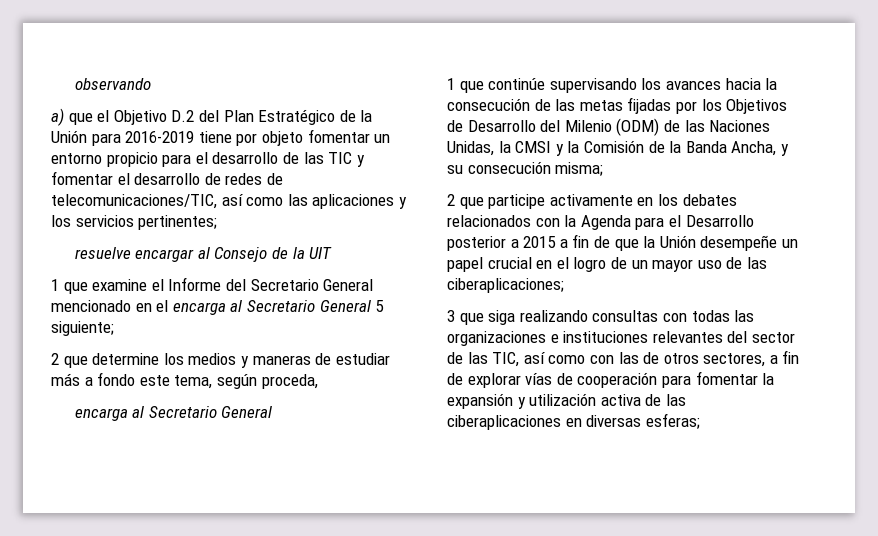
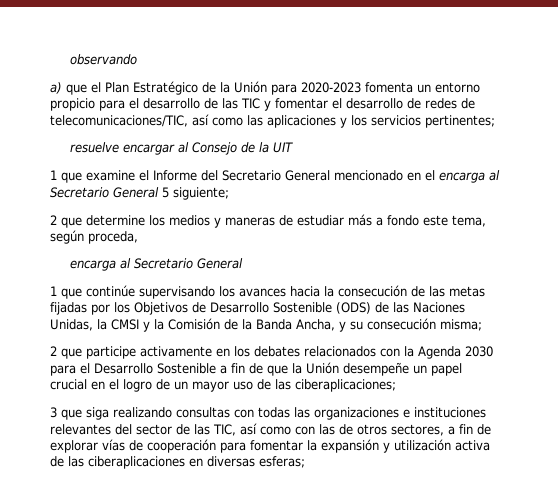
- a) que el Objetivo D.2 del Plan Estratégico de la Unión para 2016-2019 tiene por objeto fomentar un entorno propicio para el desarrollo de las TIC y fomentar el desarrollo de redes de telecomunicaciones/TIC, así como las aplicaciones y los servicios pertinentes;
+ a) que el Plan Estratégico de la Unión para 2020-2023 fomenta un entorno propicio para el desarrollo de las TIC y fomentar el desarrollo de redes de telecomunicaciones/TIC, así como las aplicaciones y los servicios pertinentes;
- 1 que continúe supervisando los avances hacia la consecución de las metas fijadas por los Objetivos de Desarrollo del Milenio (ODM) de las Naciones Unidas, la CMSI y la Comisión de la Banda Ancha, y su consecución misma;
+ 1 que continúe supervisando los avances hacia la consecución de las metas fijadas por los Objetivos de Desarrollo Sostenible (ODS) de las Naciones Unidas, la CMSI y la Comisión de la Banda Ancha, y su consecución misma;
- 2 que participe activamente en los debates relacionados con la Agenda para el Desarrollo posterior a 2015 a fin de que la Unión desempeñe un papel crucial en el logro de un mayor uso de las ciberaplicaciones;
+ 2 que participe activamente en los debates relacionados con la Agenda 2030 para el Desarrollo Sostenible a fin de que la Unión desempeñe un papel crucial en el logro de un mayor uso de las ciberaplicaciones;

